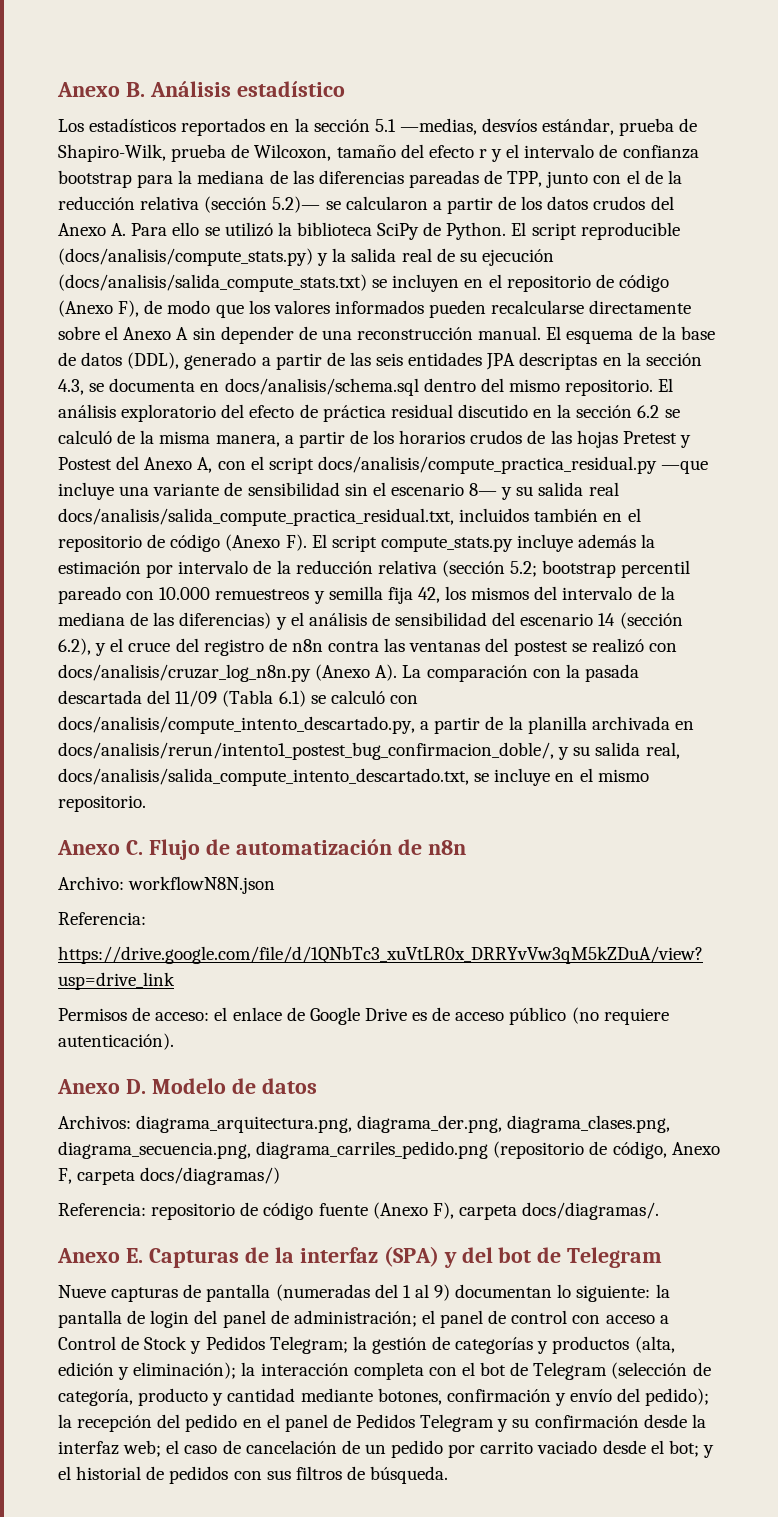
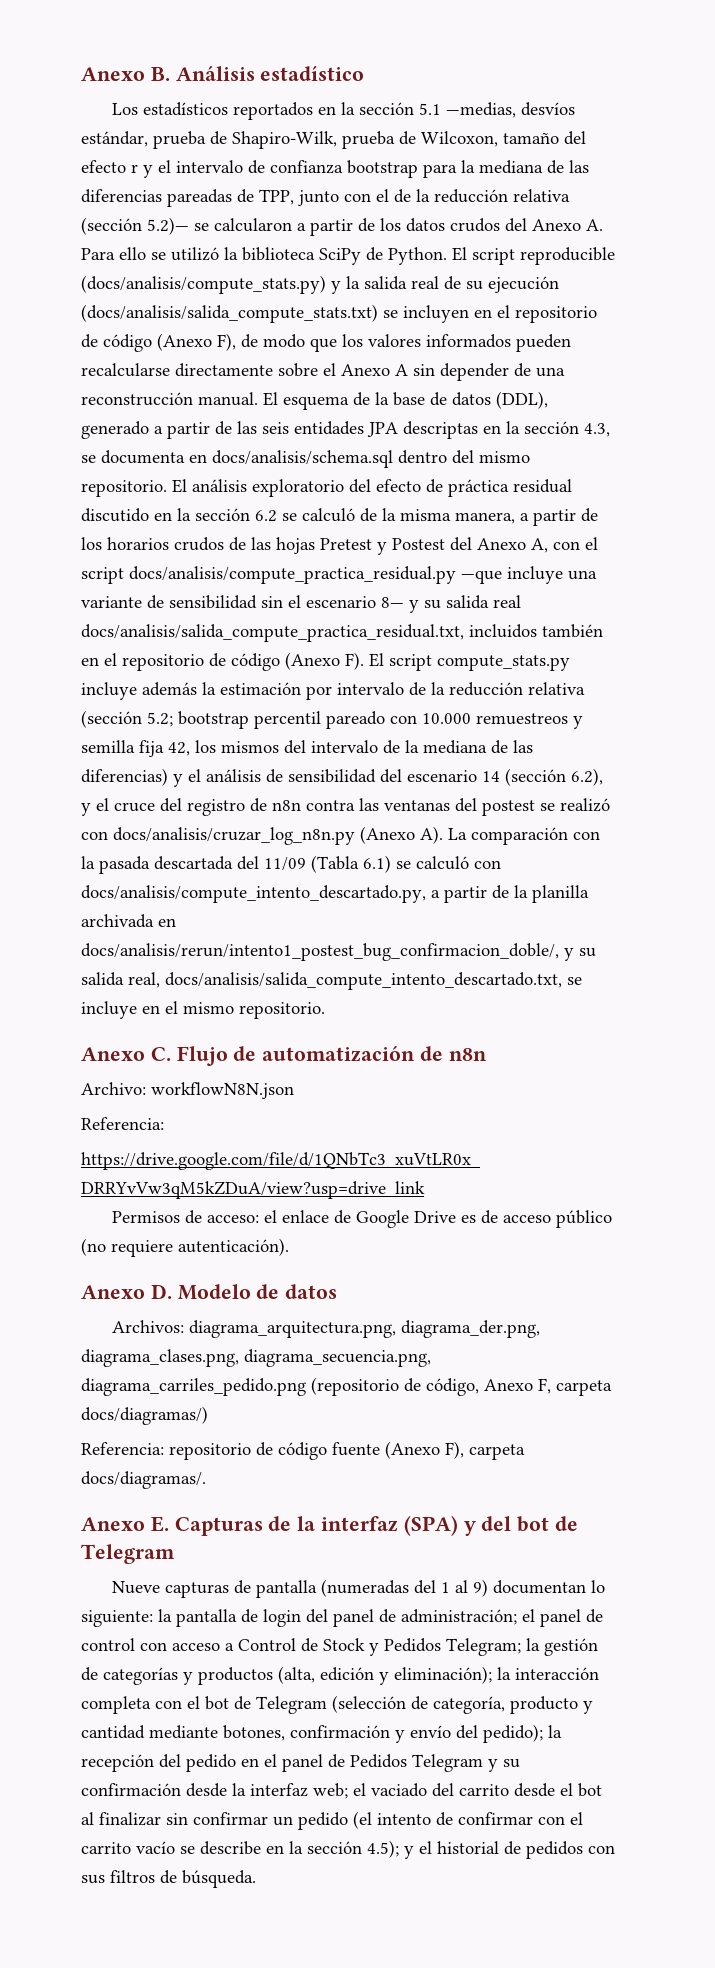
- el caso de cancelación de un pedido por carrito vaciado desde el bot;
+ el vaciado del carrito desde el bot al finalizar sin confirmar un pedido (el intento de confirmar con el carrito vacío se describe en la sección 4.5);

